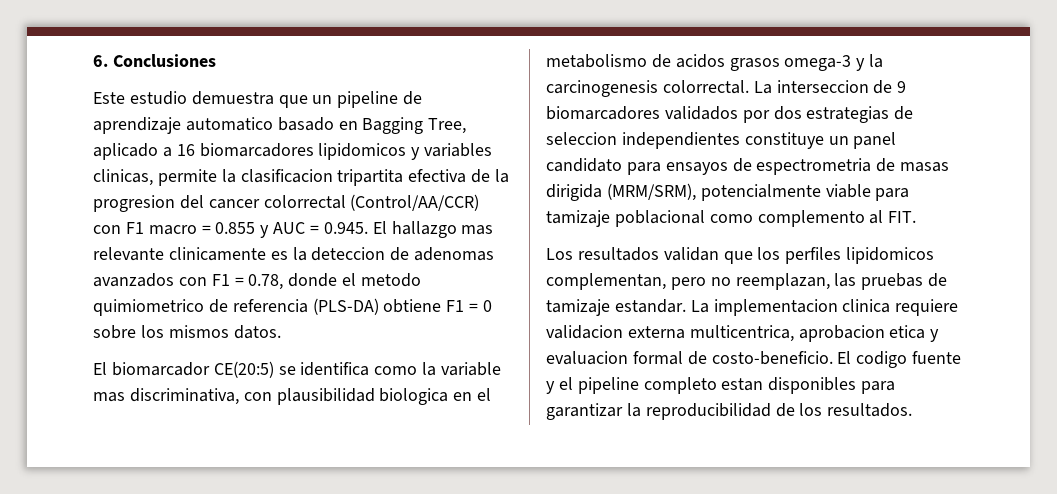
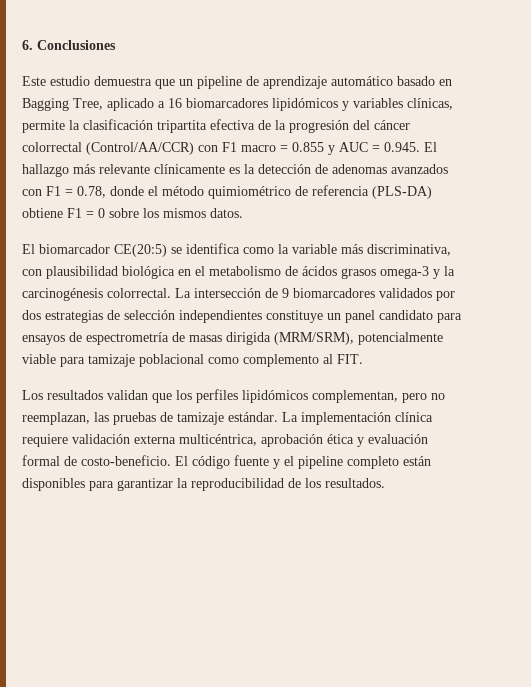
- Este estudio demuestra que un pipeline de aprendizaje automatico basado en Bagging Tree, aplicado a 16 biomarcadores lipidomicos y variables clinicas, permite la clasificacion tripartita efectiva de la progresion del cancer colorrectal (Control/AA/CCR) con F1 macro = 0.855 y AUC = 0.945. El hallazgo mas relevante clinicamente es la deteccion de adenomas avanzados con F1 = 0.78, donde el metodo quimiometrico de referencia (PLS-DA) obtiene F1 = 0 sobre los mismos datos.
+ Este estudio demuestra que un pipeline de aprendizaje automático basado en Bagging Tree, aplicado a 16 biomarcadores lipidómicos y variables clínicas, permite la clasificación tripartita efectiva de la progresión del cáncer colorrectal (Control/AA/CCR) con F1 macro = 0.855 y AUC = 0.945. El hallazgo más relevante clínicamente es la detección de adenomas avanzados con F1 = 0.78, donde el método quimiométrico de referencia (PLS-DA) obtiene F1 = 0 sobre los mismos datos.
- El biomarcador CE(20:5) se identifica como la variable mas discriminativa, con plausibilidad biologica en el metabolismo de acidos grasos omega-3 y la carcinogenesis colorrectal.
+ El biomarcador CE(20:5) se identifica como la variable más discriminativa, con plausibilidad biológica en el metabolismo de ácidos grasos omega-3 y la carcinogénesis colorrectal.
- La interseccion de 9 biomarcadores validados por dos estrategias de seleccion independientes constituye un panel candidato para ensayos de espectrometria de masas dirigida (MRM/SRM), potencialmente viable para tamizaje poblacional como complemento al FIT.
+ La intersección de 9 biomarcadores validados por dos estrategias de selección independientes constituye un panel candidato para ensayos de espectrometría de masas dirigida (MRM/SRM), potencialmente viable para tamizaje poblacional como complemento al FIT.
- Los resultados validan que los perfiles lipidomicos complementan, pero no reemplazan, las pruebas de tamizaje estandar. La implementacion clinica requiere validacion externa multicentrica, aprobacion etica y evaluacion formal de costo-beneficio.
+ Los resultados validan que los perfiles lipidómicos complementan, pero no reemplazan, las pruebas de tamizaje estándar. La implementación clínica requiere validación externa multicéntrica, aprobación ética y evaluación formal de costo-beneficio.
- El codigo fuente y el pipeline completo estan disponibles para garantizar la reproducibilidad de los resultados.
+ El código fuente y el pipeline completo están disponibles para garantizar la reproducibilidad de los resultados.

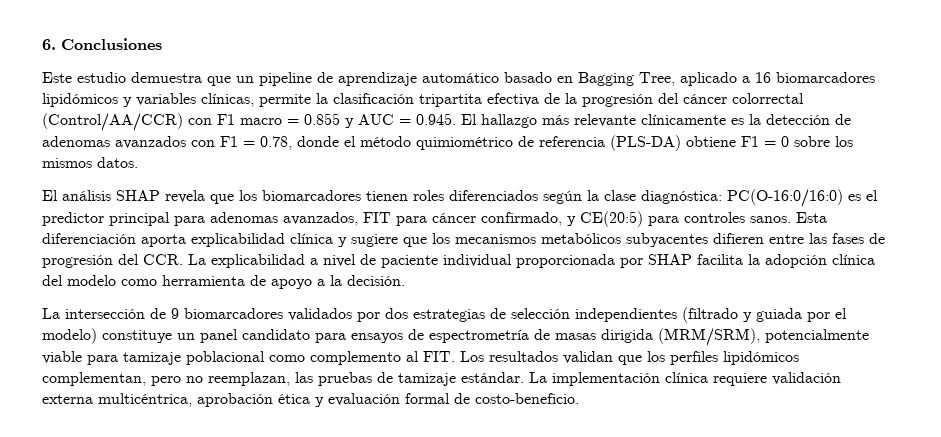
- El biomarcador CE(20:5) se identifica como la variable más discriminativa, con plausibilidad biológica en el metabolismo de ácidos grasos omega-3 y la carcinogénesis colorrectal. La intersección de 9 biomarcadores validados por dos estrategias de selección independientes constituye un panel candidato para ensayos de espectrometría de masas dirigida (MRM/SRM), potencialmente viable para tamizaje poblacional como complemento al FIT.
- Los resultados validan que los perfiles lipidómicos complementan, pero no reemplazan, las pruebas de tamizaje estándar.
+ El análisis SHAP revela que los biomarcadores tienen roles diferenciados según la clase diagnóstica: PC(O-16:0/16:0) es el predictor principal para adenomas avanzados, FIT para cáncer confirmado, y CE(20:5) para controles sanos. Esta diferenciación aporta explicabilidad clínica y sugiere que los mecanismos metabólicos subyacentes difieren entre las fases de progresión del CCR. La explicabilidad a nivel de paciente individual proporcionada por SHAP facilita la adopción clínica del modelo como herramienta de apoyo a la decisión.
+ La intersección de 9 biomarcadores validados por dos estrategias de selección independientes (filtrado y guiada por el modelo) constituye un panel candidato para ensayos de espectrometría de masas dirigida (MRM/SRM), potencialmente viable para tamizaje poblacional como complemento al FIT. Los resultados validan que los perfiles lipidómicos complementan, pero no reemplazan, las pruebas de tamizaje estándar.
- El código fuente y el pipeline completo están disponibles para garantizar la reproducibilidad de los resultados.

